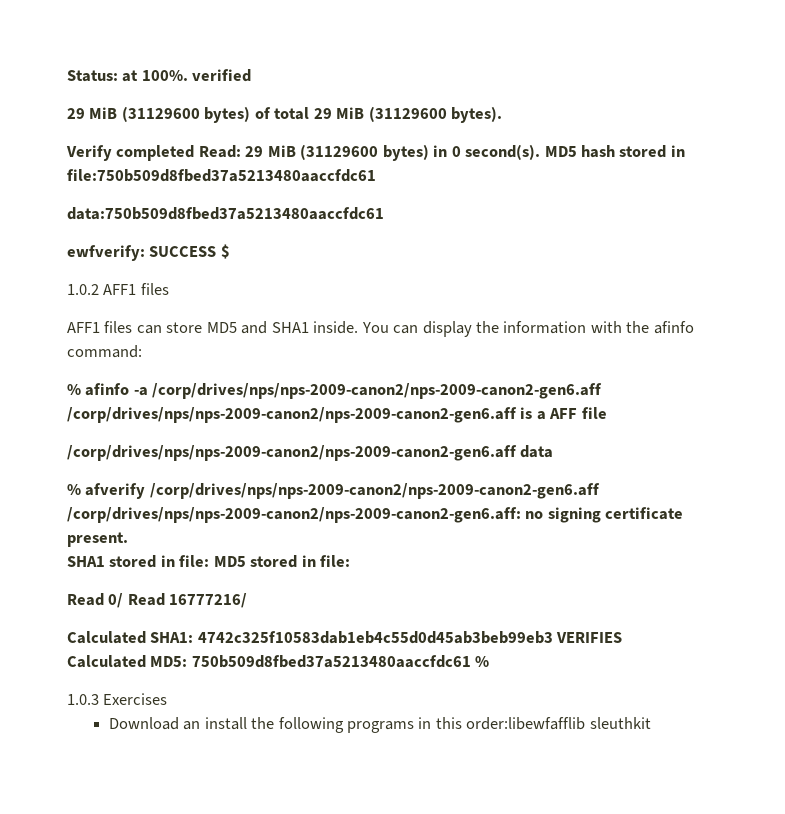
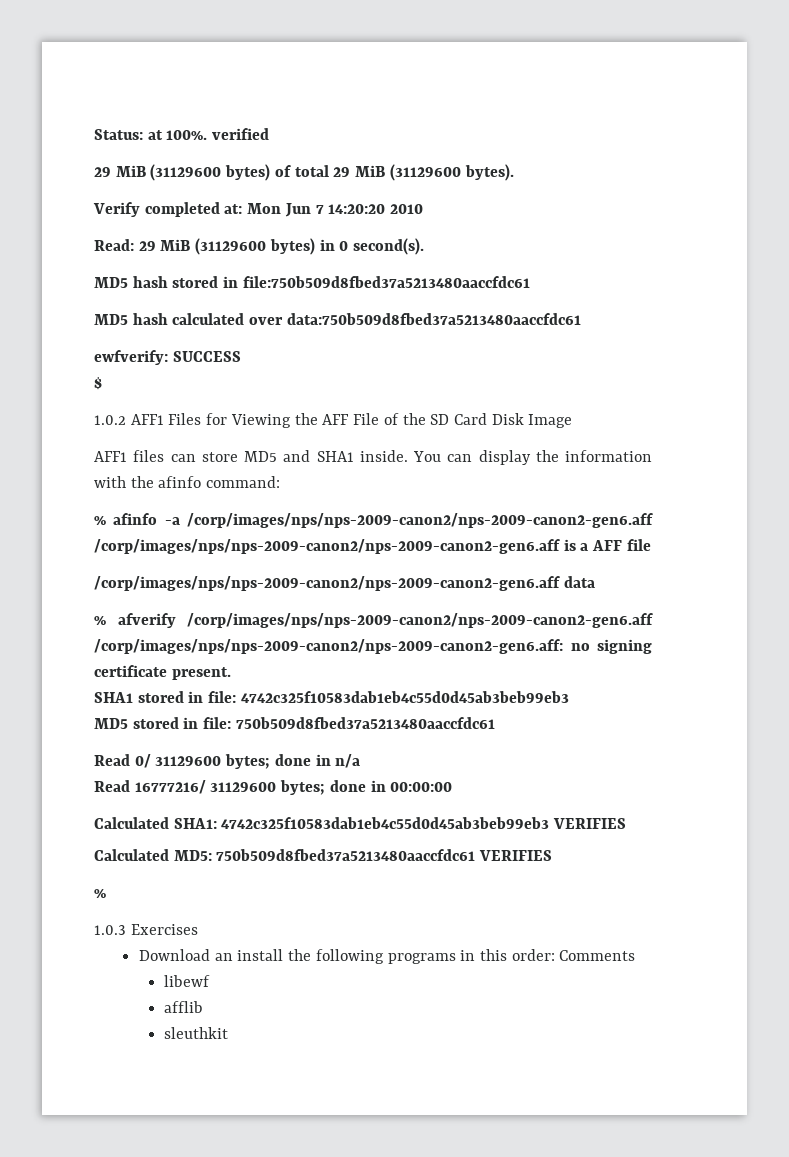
- Verify completed Read: 29 MiB (31129600 bytes) in 0 second(s). MD5 hash stored in file:750b509d8fbed37a5213480aaccfdc61
+ Verify completed at: Mon Jun 7 14:20:20 2010
+ Read: 29 MiB (31129600 bytes) in 0 second(s).
+ MD5 hash stored in file:750b509d8fbed37a5213480aaccfdc61
- data:750b509d8fbed37a5213480aaccfdc61
+ MD5 hash calculated over data:750b509d8fbed37a5213480aaccfdc61
- ewfverify: SUCCESS $
+ ewfverify: SUCCESS
+ $
- 1.0.2 AFF1 files
+ 1.0.2 AFF1 Files for Viewing the AFF File of the SD Card Disk Image
- % afinfo -a /corp/drives/nps/nps-2009-canon2/nps-2009-canon2-gen6.aff /corp/drives/nps/nps-2009-canon2/nps-2009-canon2-gen6.aff is a AFF file
+ % afinfo -a /corp/images/nps/nps-2009-canon2/nps-2009-canon2-gen6.aff /corp/images/nps/nps-2009-canon2/nps-2009-canon2-gen6.aff is a AFF file
- /corp/drives/nps/nps-2009-canon2/nps-2009-canon2-gen6.aff data
+ /corp/images/nps/nps-2009-canon2/nps-2009-canon2-gen6.aff data
- % afverify /corp/drives/nps/nps-2009-canon2/nps-2009-canon2-gen6.aff /corp/drives/nps/nps-2009-canon2/nps-2009-canon2-gen6.aff: no signing certificate present.
+ % afverify /corp/images/nps/nps-2009-canon2/nps-2009-canon2-gen6.aff /corp/images/nps/nps-2009-canon2/nps-2009-canon2-gen6.aff: no signing certificate present.
- SHA1 stored in file: MD5 stored in file:
+ SHA1 stored in file: 4742c325f10583dab1eb4c55d0d45ab3beb99eb3
+ MD5 stored in file: 750b509d8fbed37a5213480aaccfdc61
- Read 0/ Read 16777216/
+ Read 0/ 31129600 bytes; done in n/a
+ Read 16777216/ 31129600 bytes; done in 00:00:00
- Calculated MD5: 750b509d8fbed37a5213480aaccfdc61 %
+ Calculated MD5: 750b509d8fbed37a5213480aaccfdc61 VERIFIES
+ %
- Download an install the following programs in this order:libewfafflib sleuthkit
+ Download an install the following programs in this order: Comments
+ libewf
+ afflib
+ sleuthkit

